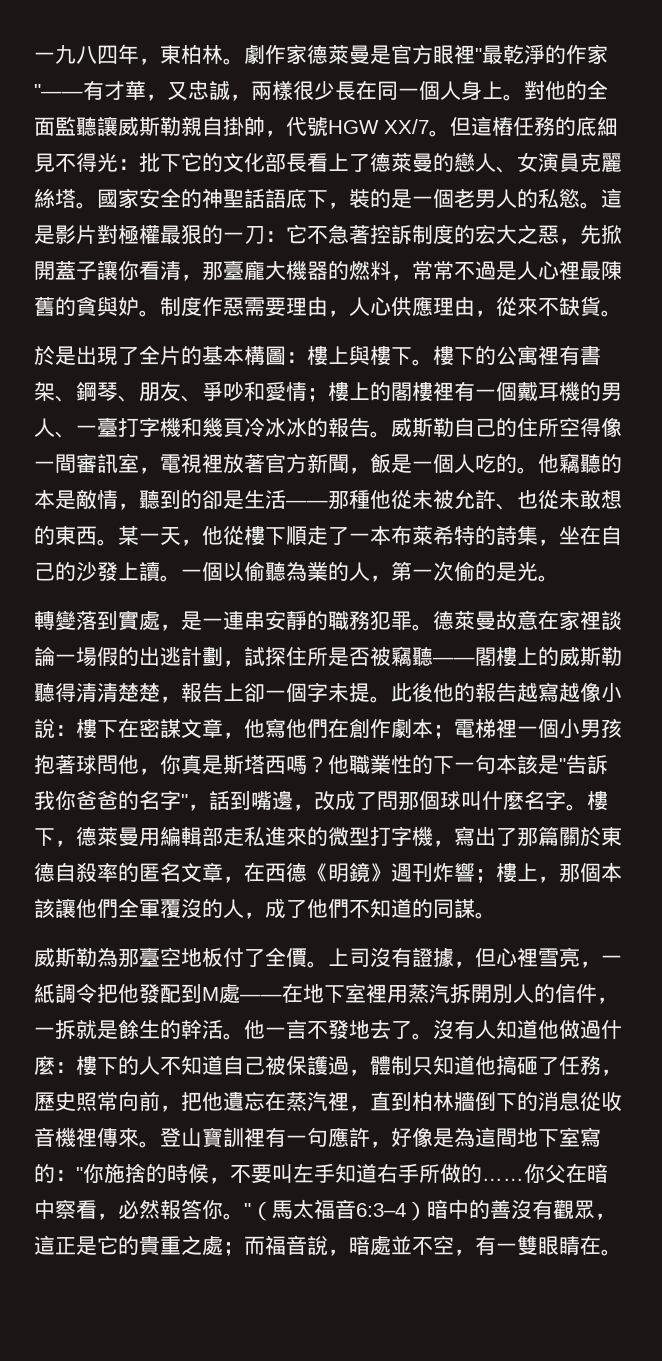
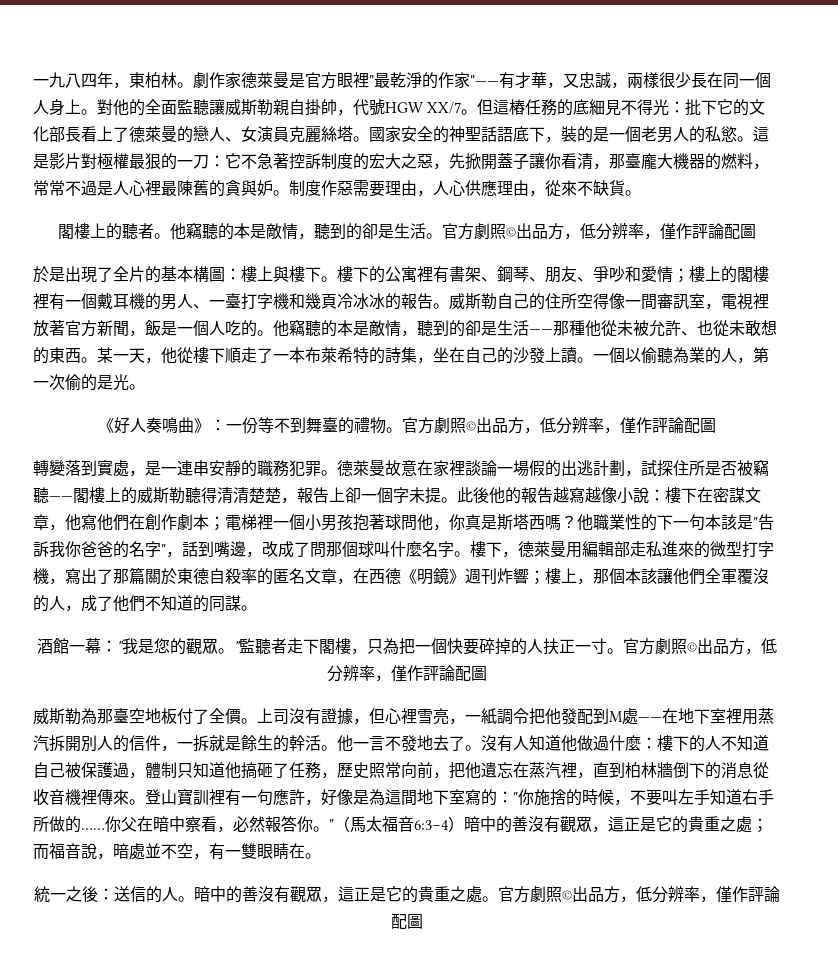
+ 閣樓上的聽者。他竊聽的本是敵情，聽到的卻是生活。官方劇照©出品方，低分辨率，僅作評論配圖
+ 《好人奏鳴曲》：一份等不到舞臺的禮物。官方劇照©出品方，低分辨率，僅作評論配圖
+ 酒館一幕："我是您的觀眾。"監聽者走下閣樓，只為把一個快要碎掉的人扶正一寸。官方劇照©出品方，低分辨率，僅作評論配圖
+ 統一之後：送信的人。暗中的善沒有觀眾，這正是它的貴重之處。官方劇照©出品方，低分辨率，僅作評論配圖

